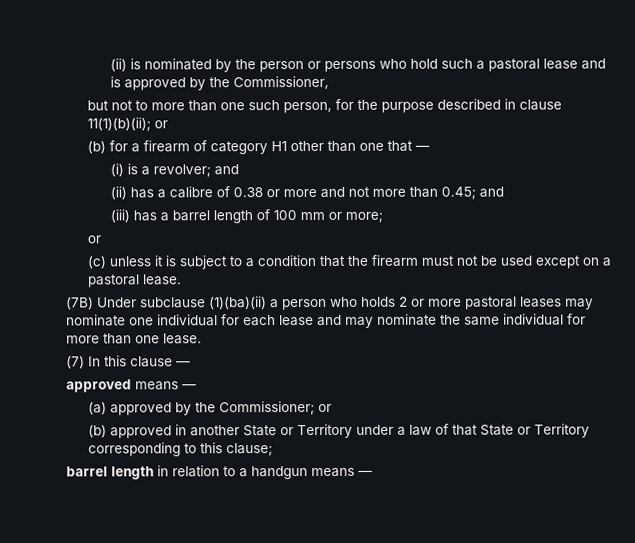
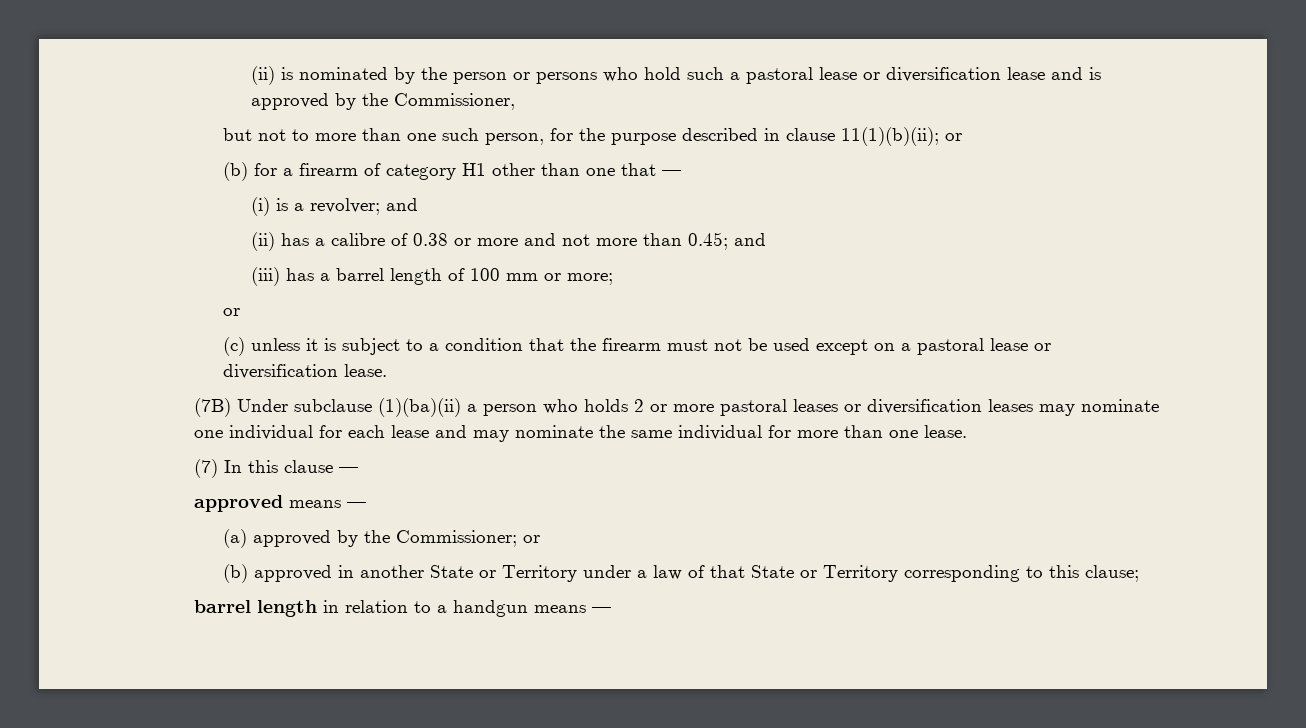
- (ii) is nominated by the person or persons who hold such a pastoral lease and is approved by the Commissioner,
+ (ii) is nominated by the person or persons who hold such a pastoral lease or diversification lease and is approved by the Commissioner,
- (c) unless it is subject to a condition that the firearm must not be used except on a pastoral lease.
+ (c) unless it is subject to a condition that the firearm must not be used except on a pastoral lease or diversification lease.
- (7B) Under subclause (1)(ba)(ii) a person who holds 2 or more pastoral leases may nominate one individual for each lease and may nominate the same individual for more than one lease.
+ (7B) Under subclause (1)(ba)(ii) a person who holds 2 or more pastoral leases or diversification leases may nominate one individual for each lease and may nominate the same individual for more than one lease.

